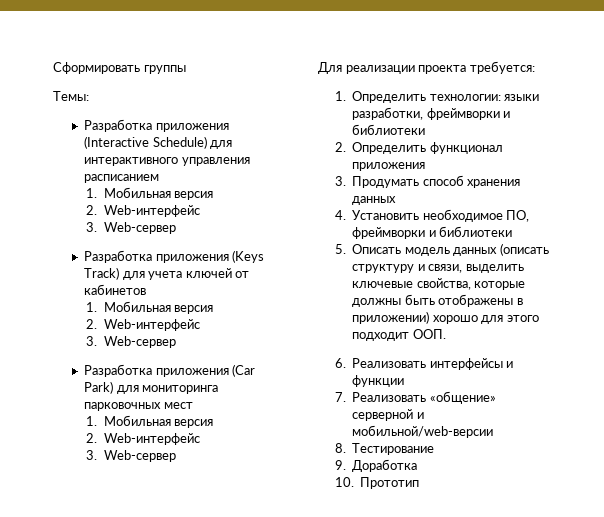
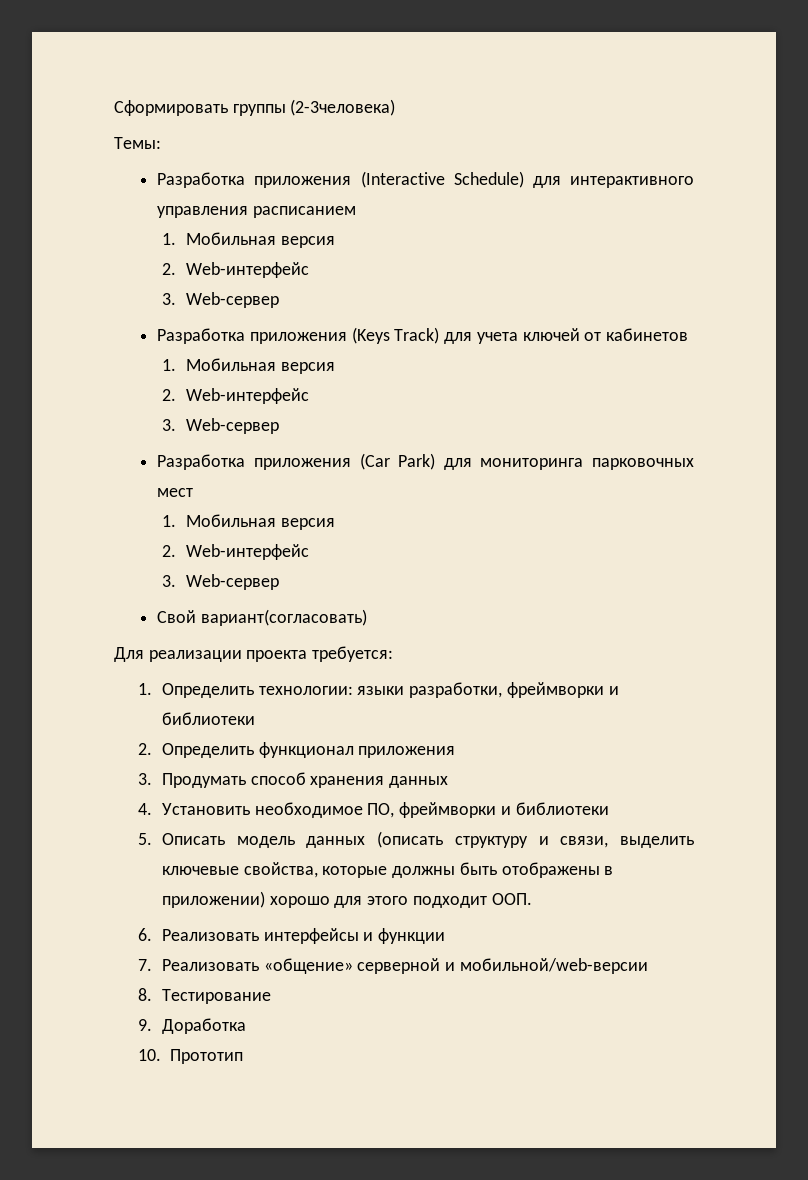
- Сформировать группы
+ Сформировать группы (2-3человека)
+ Свой вариант(согласовать)

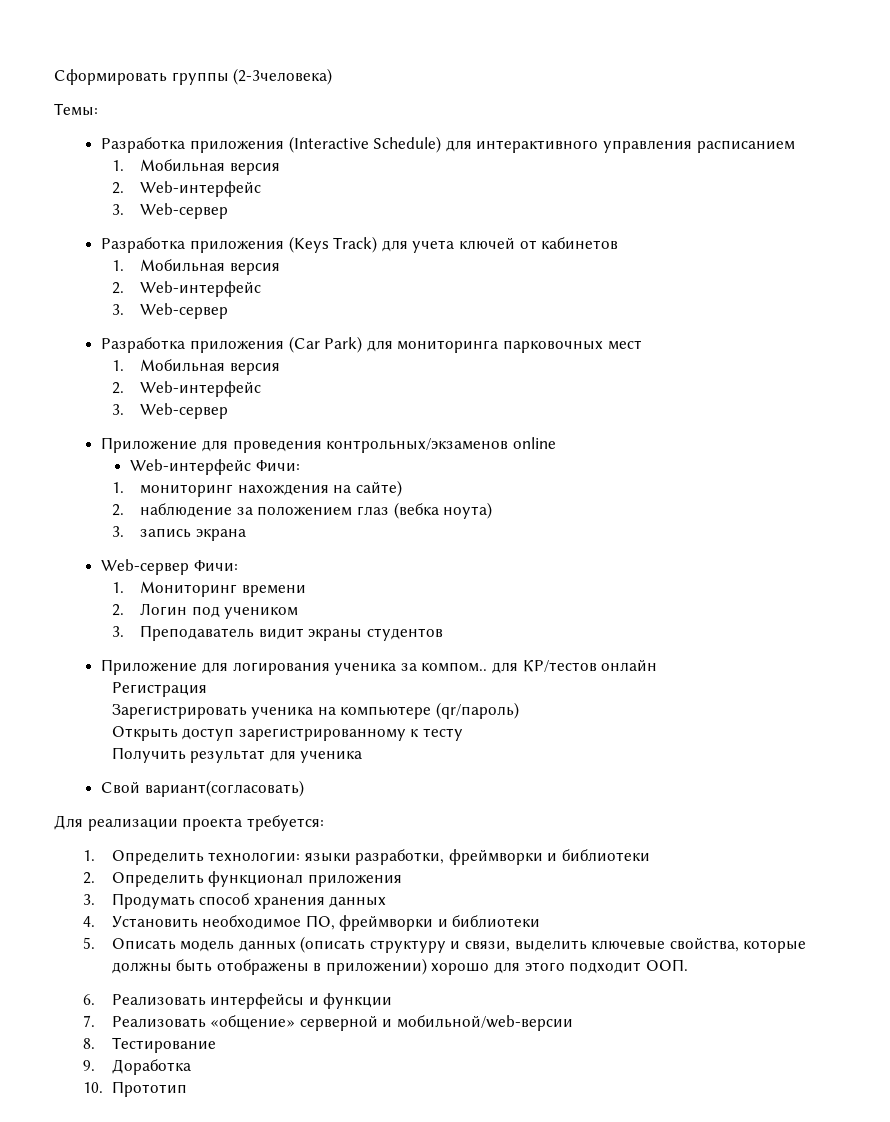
+ Приложение для проведения контрольных/экзаменов online
+ Web-интерфейс Фичи:
+ 1. мониторинг нахождения на сайте)
+ 2. наблюдение за положением глаз (вебка ноута)
+ 3. запись экрана
+ Web-сервер Фичи:
+ 1. Мониторинг времени
+ 2. Логин под учеником
+ 3. Преподаватель видит экраны студентов
+ Приложение для логирования ученика за компом.. для КР/тестов онлайн
+ Регистрация
+ Зарегистрировать ученика на компьютере (qr/пароль)
+ Открыть доступ зарегистрированному к тесту
+ Получить результат для ученика

